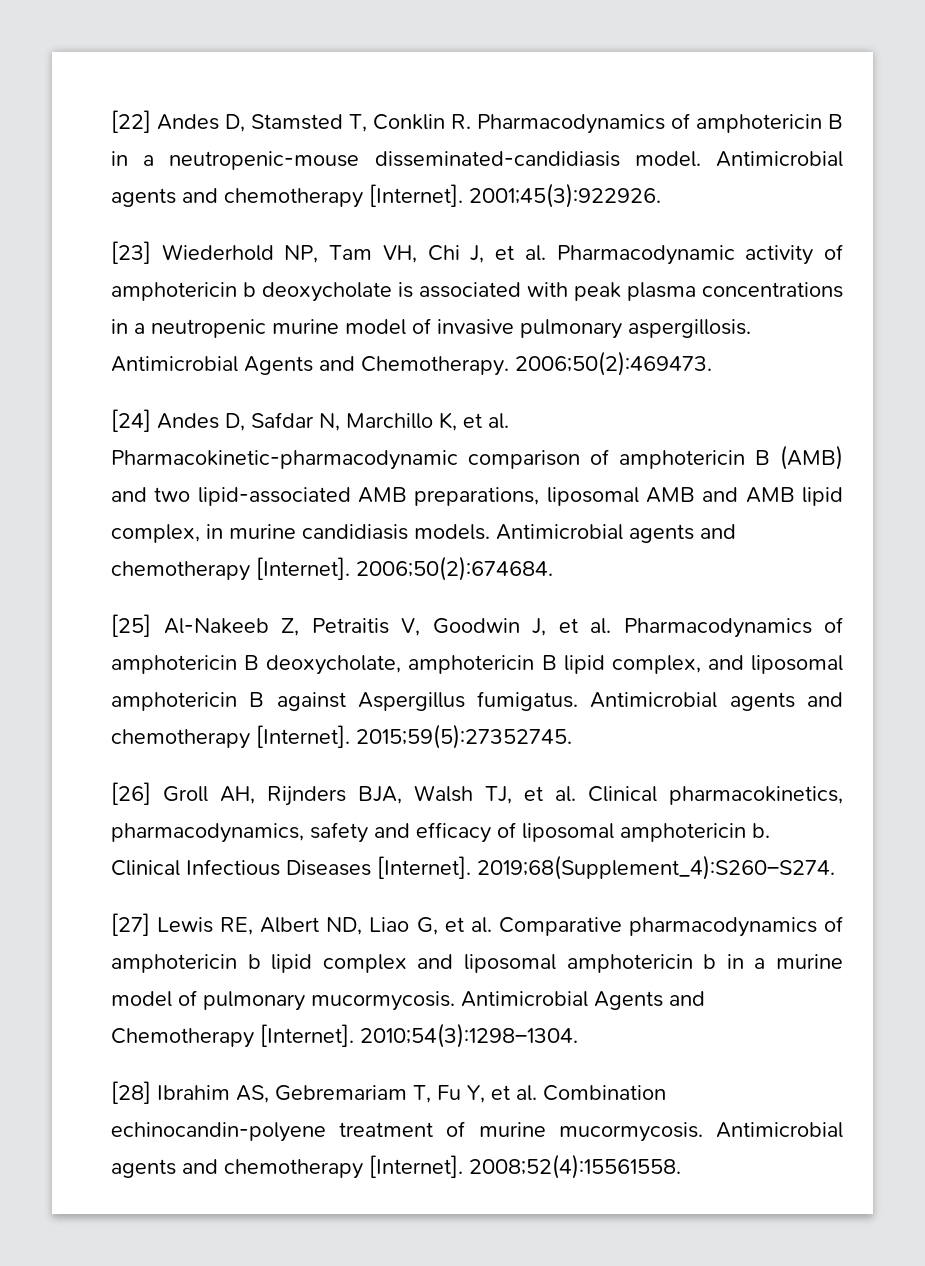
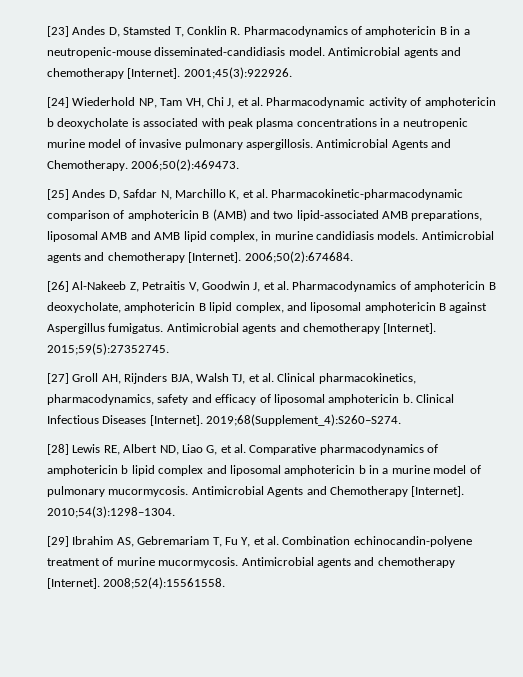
- [22] Andes D, Stamsted T, Conklin R. Pharmacodynamics of amphotericin B in a neutropenic-mouse disseminated-candidiasis model.
+ [23] Andes D, Stamsted T, Conklin R. Pharmacodynamics of amphotericin B in a neutropenic-mouse disseminated-candidiasis model.
- [23] Wiederhold NP, Tam VH, Chi J, et al. Pharmacodynamic activity of amphotericin b deoxycholate is associated with peak plasma concentrations in a neutropenic murine model of invasive pulmonary aspergillosis.
+ [24] Wiederhold NP, Tam VH, Chi J, et al. Pharmacodynamic activity of amphotericin b deoxycholate is associated with peak plasma concentrations in a neutropenic murine model of invasive pulmonary aspergillosis.
- [24] Andes D, Safdar N, Marchillo K, et al. Pharmacokinetic-pharmacodynamic comparison of amphotericin B (AMB) and two lipid-associated AMB preparations, liposomal AMB and AMB lipid complex, in murine candidiasis models.
+ [25] Andes D, Safdar N, Marchillo K, et al. Pharmacokinetic-pharmacodynamic comparison of amphotericin B (AMB) and two lipid-associated AMB preparations, liposomal AMB and AMB lipid complex, in murine candidiasis models.
- [25] Al-Nakeeb Z, Petraitis V, Goodwin J, et al. Pharmacodynamics of amphotericin B deoxycholate, amphotericin B lipid complex, and liposomal amphotericin B against Aspergillus fumigatus.
+ [26] Al-Nakeeb Z, Petraitis V, Goodwin J, et al. Pharmacodynamics of amphotericin B deoxycholate, amphotericin B lipid complex, and liposomal amphotericin B against Aspergillus fumigatus.
- [26] Groll AH, Rijnders BJA, Walsh TJ, et al. Clinical pharmacokinetics, pharmacodynamics, safety and efficacy of liposomal amphotericin b.
+ [27] Groll AH, Rijnders BJA, Walsh TJ, et al. Clinical pharmacokinetics, pharmacodynamics, safety and efficacy of liposomal amphotericin b.
- [27] Lewis RE, Albert ND, Liao G, et al. Comparative pharmacodynamics of amphotericin b lipid complex and liposomal amphotericin b in a murine model of pulmonary mucormycosis.
+ [28] Lewis RE, Albert ND, Liao G, et al. Comparative pharmacodynamics of amphotericin b lipid complex and liposomal amphotericin b in a murine model of pulmonary mucormycosis.
- [28] Ibrahim AS, Gebremariam T, Fu Y, et al. Combination echinocandin-polyene treatment of murine mucormycosis.
+ [29] Ibrahim AS, Gebremariam T, Fu Y, et al. Combination echinocandin-polyene treatment of murine mucormycosis.

